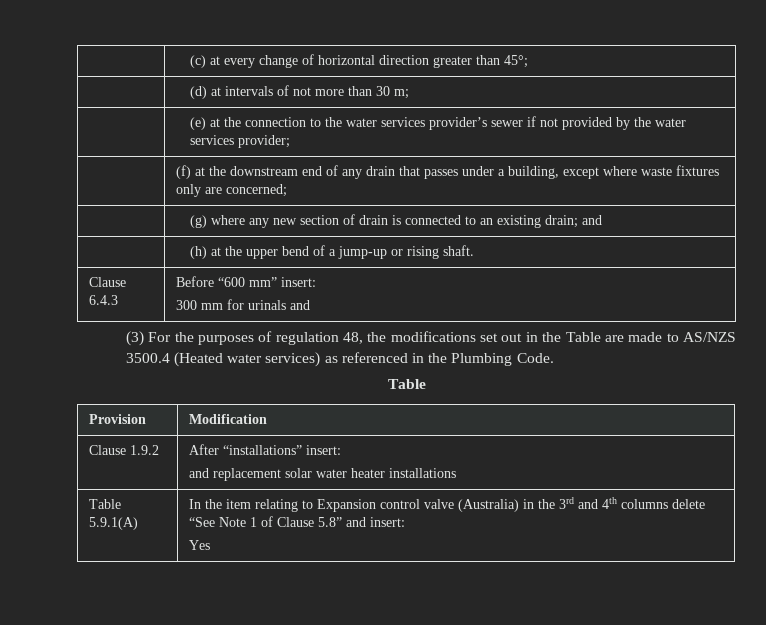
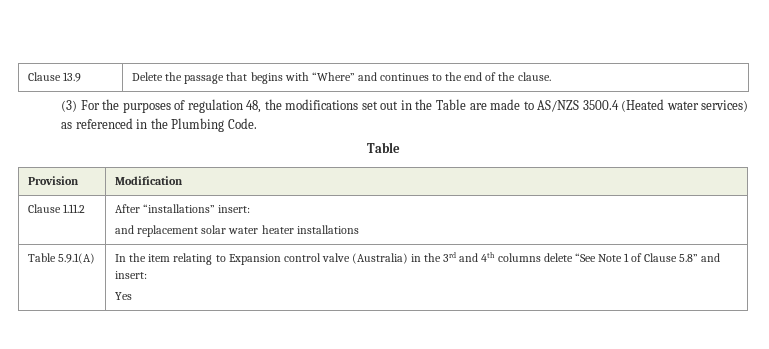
- | (c) at every change of horizontal direction greater than 45°;
- | (d) at intervals of not more than 30 m;
- | (e) at the connection to the water services provider’s sewer if not provided by the water services provider;
- | (f) at the downstream end of any drain that passes under a building, except where waste fixtures only are concerned;
- | (g) where any new section of drain is connected to an existing drain; and
- | (h) at the upper bend of a jump-up or rising shaft.
- Clause 6.4.3 | Before “600 mm” insert:
- 300 mm for urinals and
+ Clause 13.9 | Delete the passage that begins with “Where” and continues to the end of the clause.
- Clause 1.9.2 | After “installations” insert:
+ Clause 1.11.2 | After “installations” insert:

